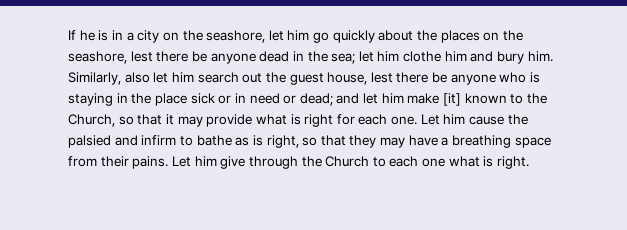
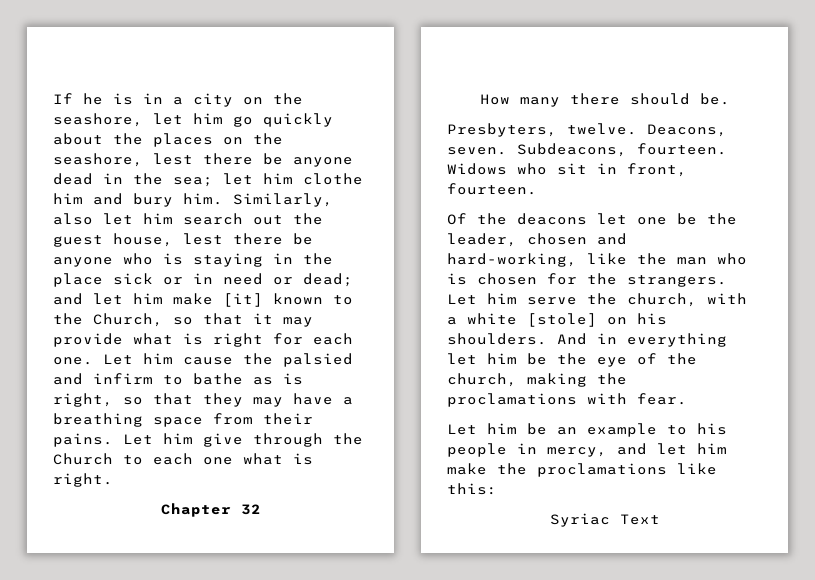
+ Chapter 32
+ How many there should be.
+ Presbyters, twelve. Deacons, seven. Subdeacons, fourteen. Widows who sit in front, fourteen.
+ Of the deacons let one be the leader, chosen and hard-working, like the man who is chosen for the strangers. Let him serve the church, with a white [stole] on his shoulders. And in everything let him be the eye of the church, making the proclamations with fear.
+ Let him be an example to his people in mercy, and let him make the proclamations like this:
+ Syriac Text

